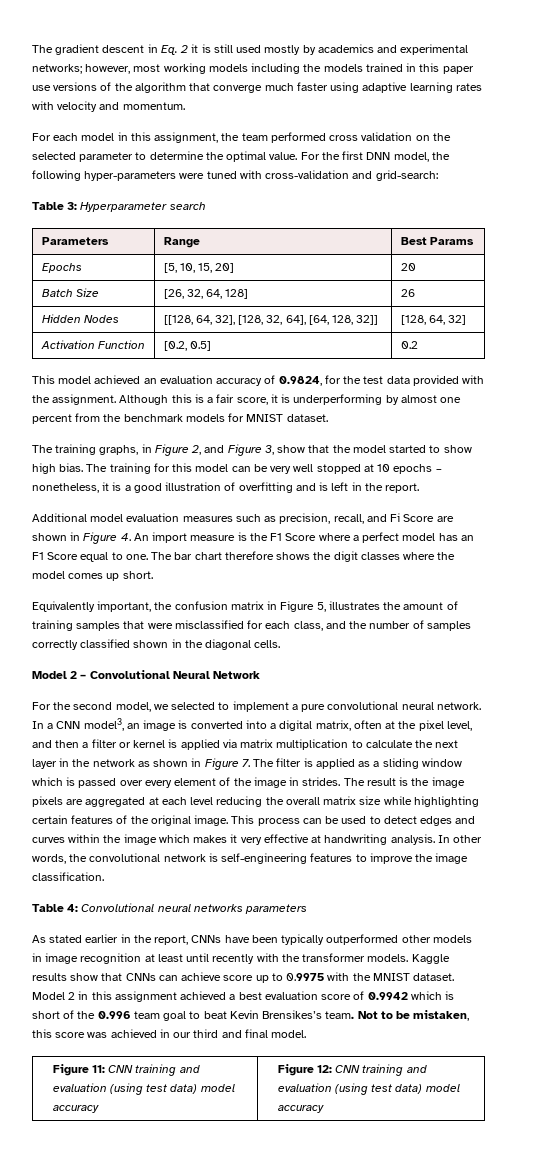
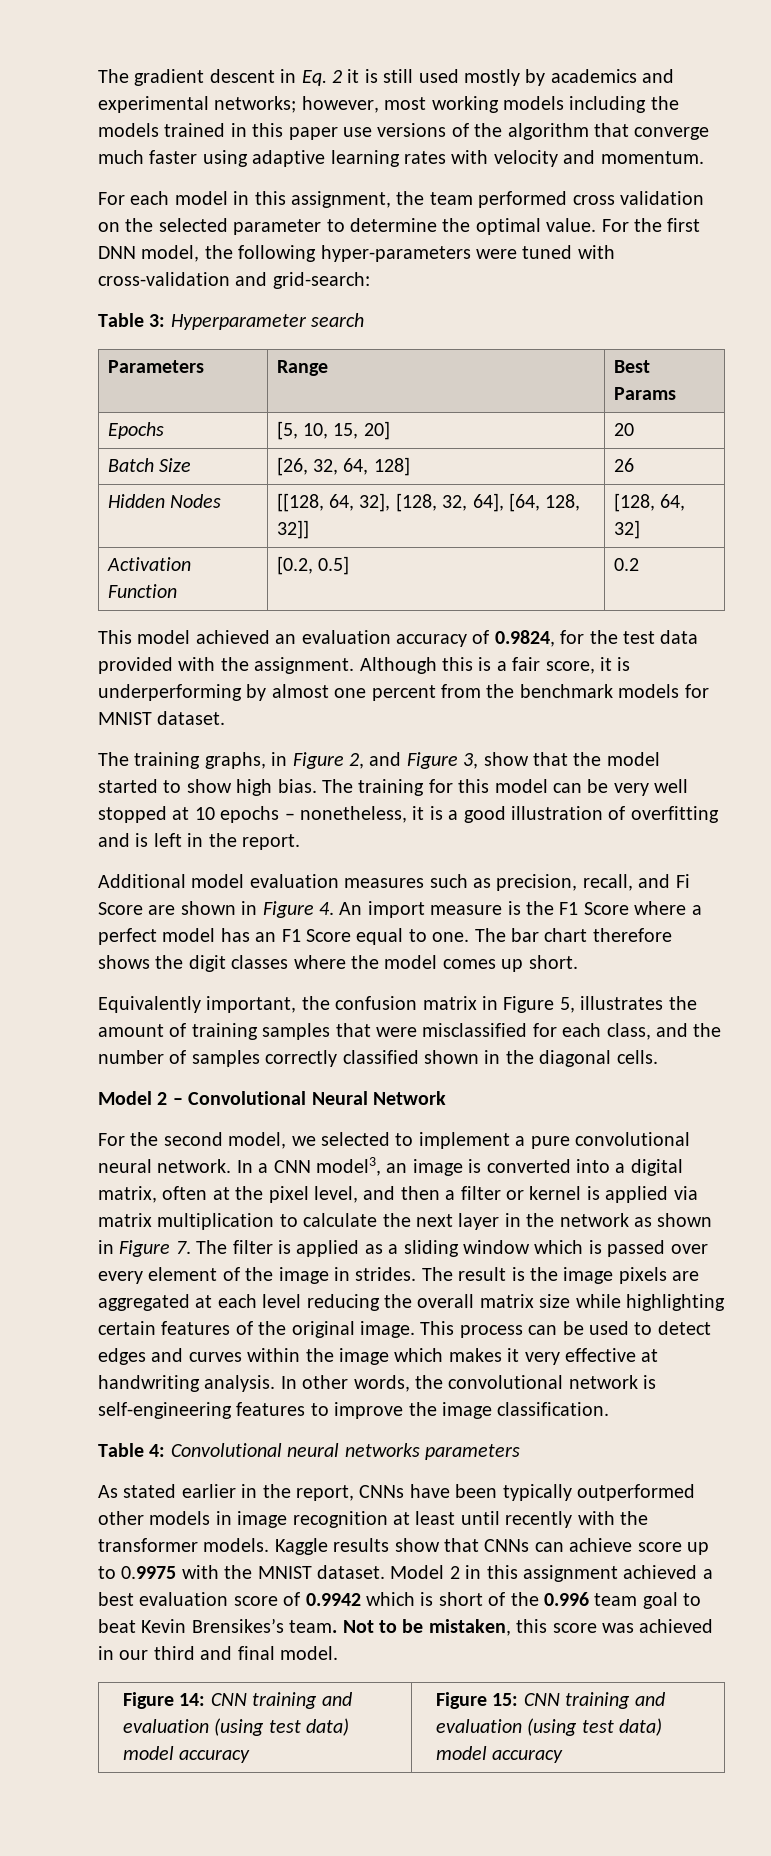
- Figure 11: CNN training and evaluation (using test data) model accuracy | Figure 12: CNN training and evaluation (using test data) model accuracy
+ Figure 14: CNN training and evaluation (using test data) model accuracy | Figure 15: CNN training and evaluation (using test data) model accuracy

